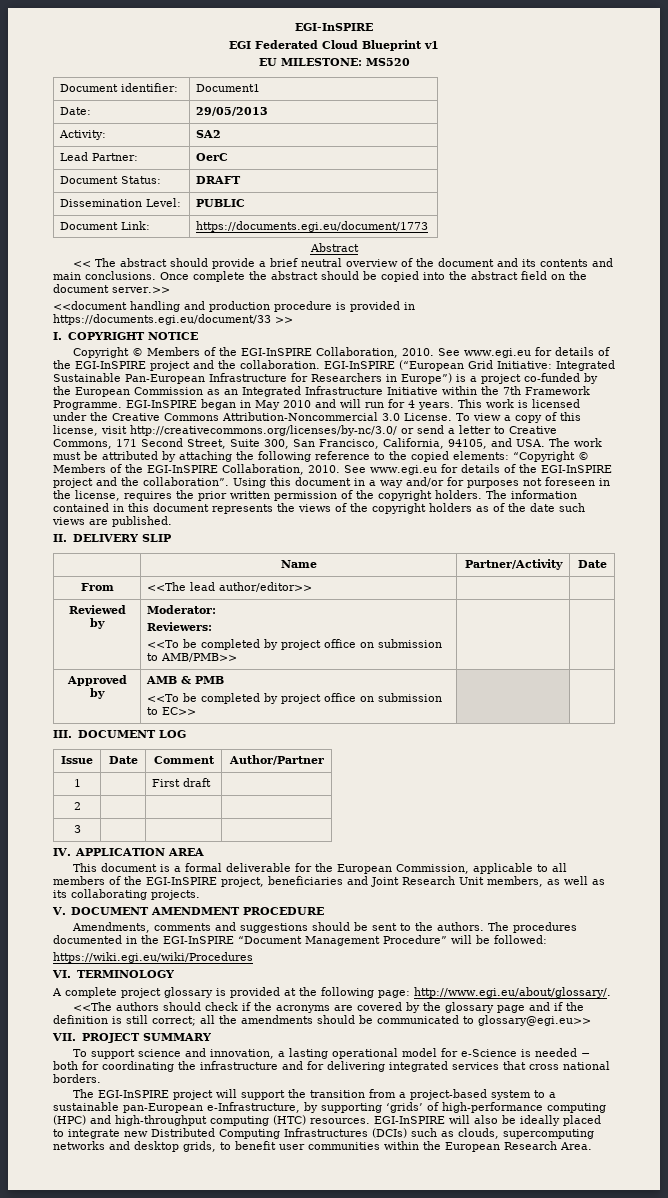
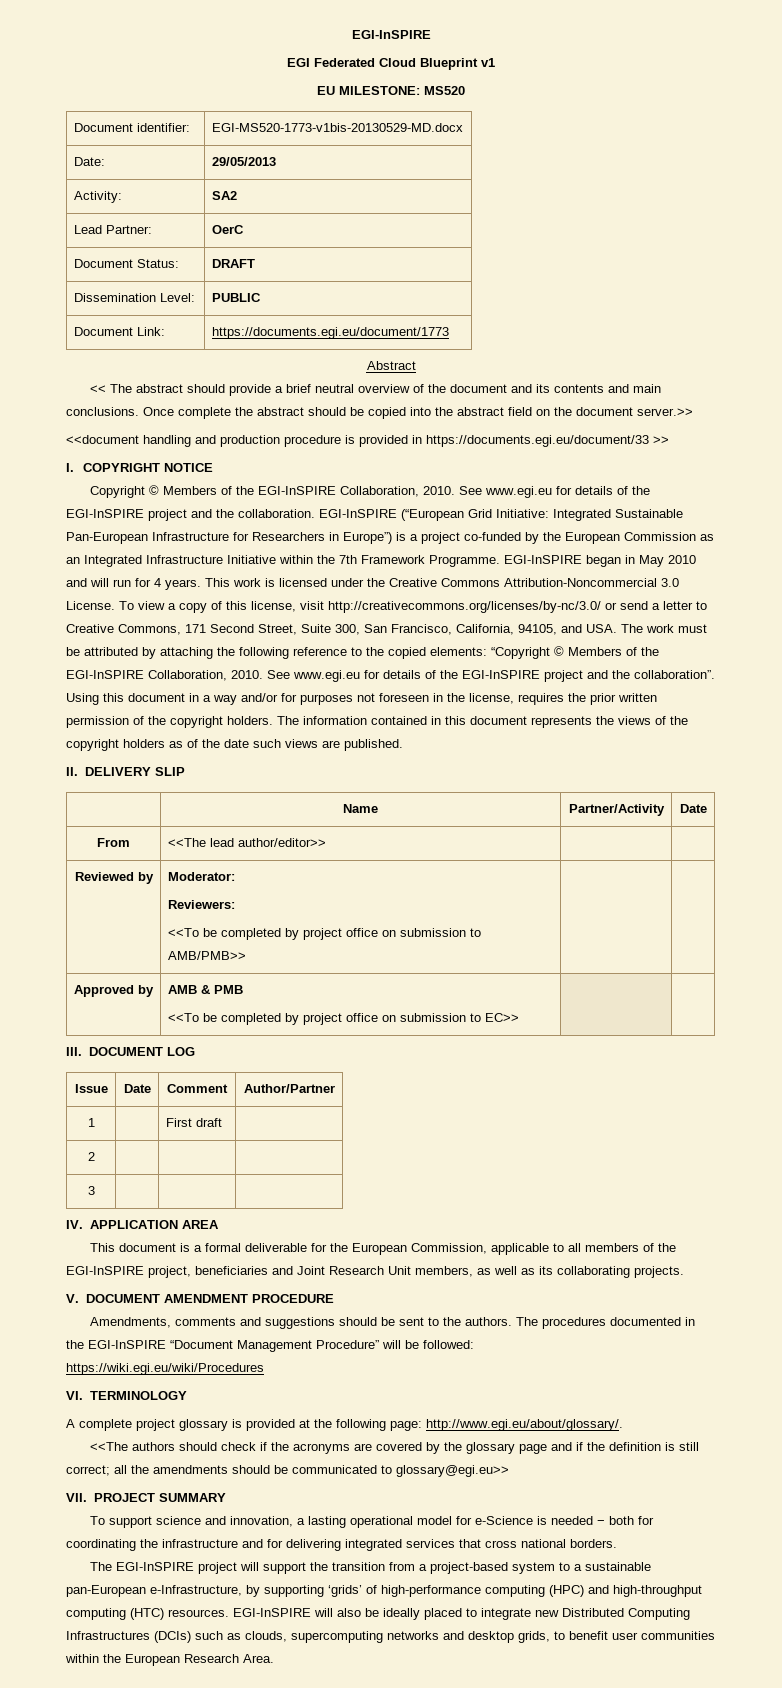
- Document identifier: | Document1
+ Document identifier: | EGI-MS520-1773-v1bis-20130529-MD.docx

